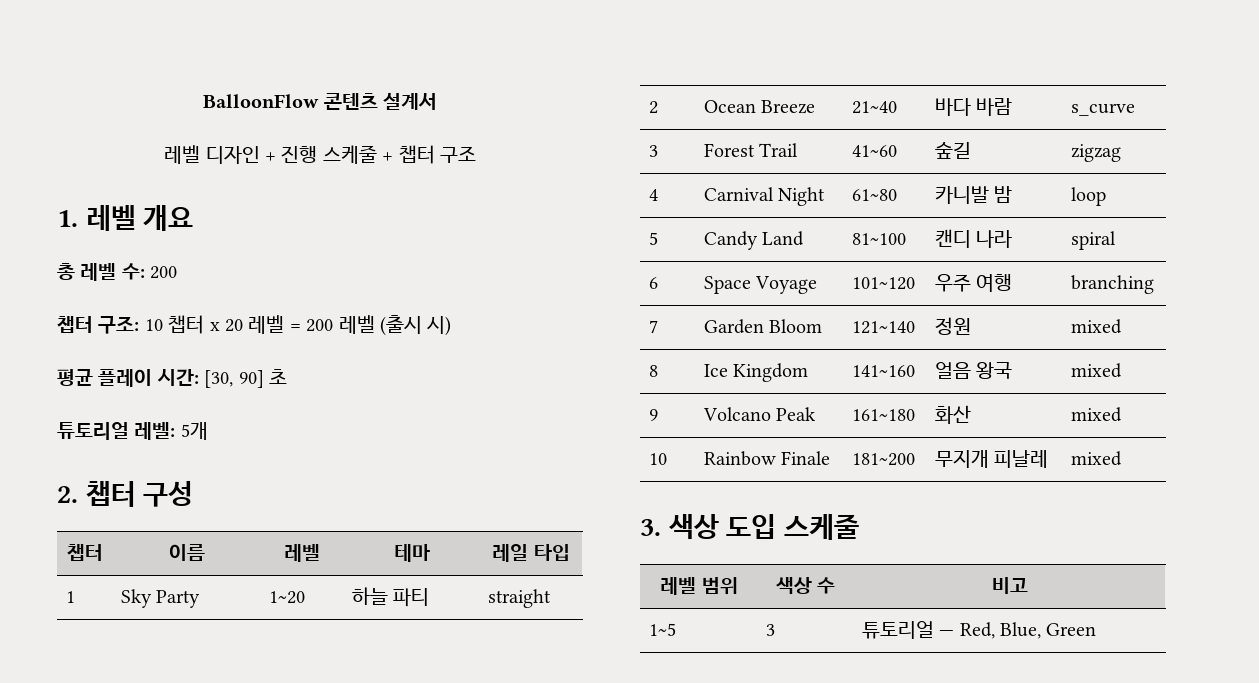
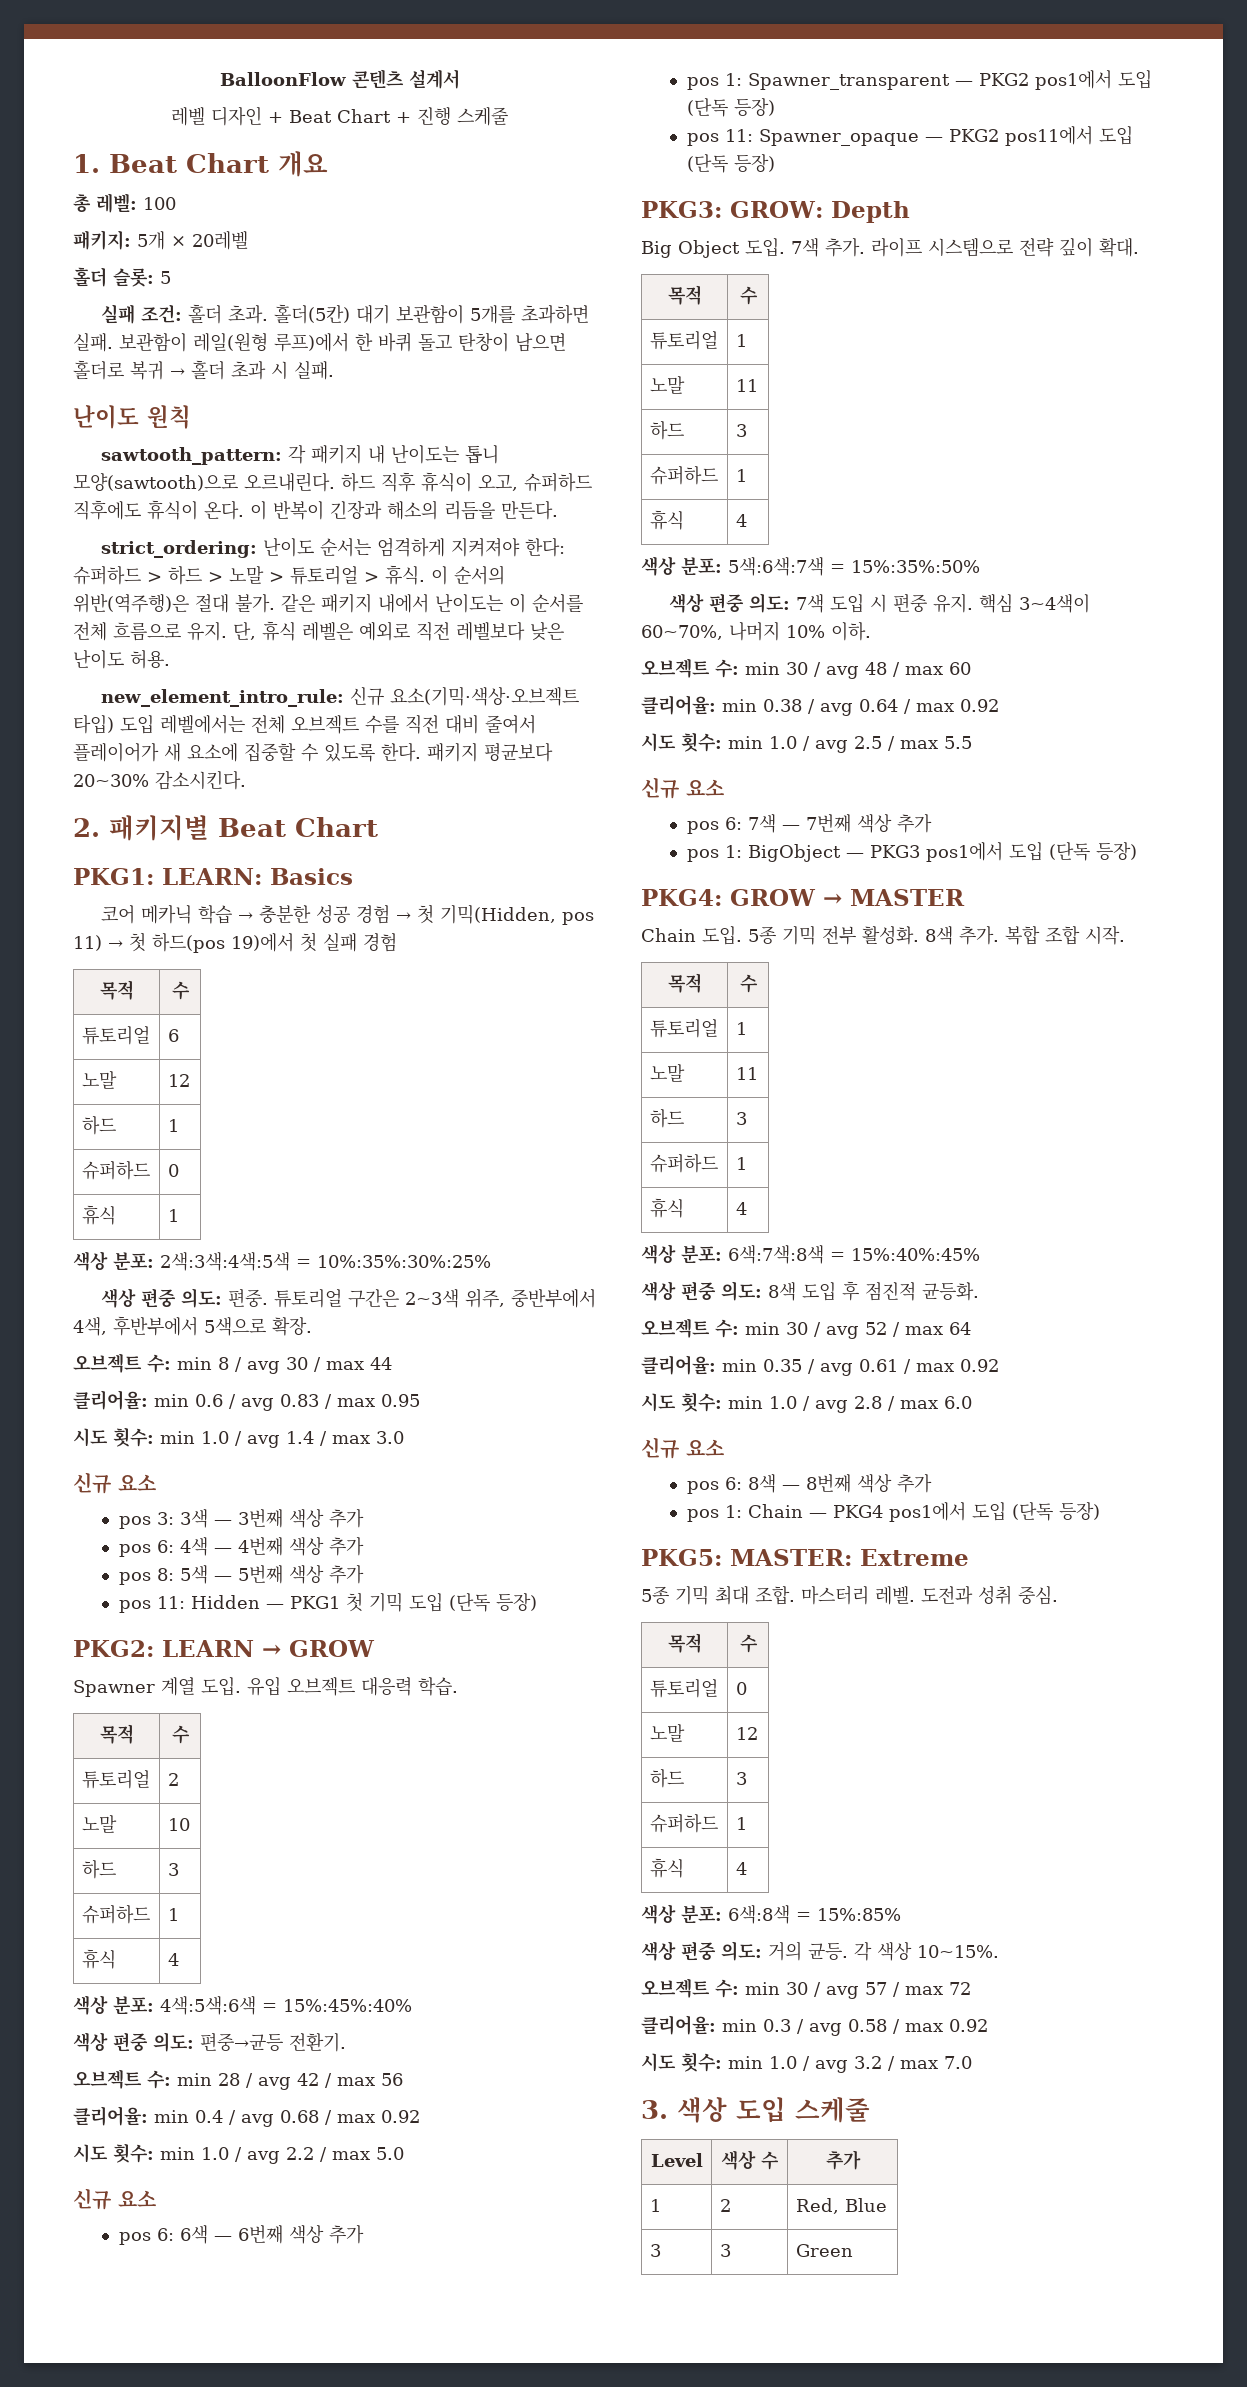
- 레벨 디자인 + 진행 스케줄 + 챕터 구조
+ 레벨 디자인 + Beat Chart + 진행 스케줄
- 1. 레벨 개요
+ 1. Beat Chart 개요
- 총 레벨 수: 200
- 챕터 구조: 10 챕터 x 20 레벨 = 200 레벨 (출시 시)
- 평균 플레이 시간: [30, 90] 초
- 튜토리얼 레벨: 5개
- 2. 챕터 구성
- 챕터 | 이름 | 레벨 | 테마 | 레일 타입
- 1 | Sky Party | 1~20 | 하늘 파티 | straight
- 2 | Ocean Breeze | 21~40 | 바다 바람 | s_curve
- 3 | Forest Trail | 41~60 | 숲길 | zigzag
- 4 | Carnival Night | 61~80 | 카니발 밤 | loop
- 5 | Candy Land | 81~100 | 캔디 나라 | spiral
- 6 | Space Voyage | 101~120 | 우주 여행 | branching
- 7 | Garden Bloom | 121~140 | 정원 | mixed
- 8 | Ice Kingdom | 141~160 | 얼음 왕국 | mixed
- 9 | Volcano Peak | 161~180 | 화산 | mixed
- 10 | Rainbow Finale | 181~200 | 무지개 피날레 | mixed
+ 총 레벨: 100
+ 패키지: 5개 × 20레벨
+ 홀더 슬롯: 5
+ 실패 조건: 홀더 초과. 홀더(5칸) 대기 보관함이 5개를 초과하면 실패. 보관함이 레일(원형 루프)에서 한 바퀴 돌고 탄창이 남으면 홀더로 복귀 → 홀더 초과 시 실패.
+ 난이도 원칙
+ sawtooth_pattern: 각 패키지 내 난이도는 톱니 모양(sawtooth)으로 오르내린다. 하드 직후 휴식이 오고, 슈퍼하드 직후에도 휴식이 온다. 이 반복이 긴장과 해소의 리듬을 만든다.
+ strict_ordering: 난이도 순서는 엄격하게 지켜져야 한다: 슈퍼하드 > 하드 > 노말 > 튜토리얼 > 휴식. 이 순서의 위반(역주행)은 절대 불가. 같은 패키지 내에서 난이도는 이 순서를 전체 흐름으로 유지. 단, 휴식 레벨은 예외로 직전 레벨보다 낮은 난이도 허용.
+ new_element_intro_rule: 신규 요소(기믹·색상·오브젝트 타입) 도입 레벨에서는 전체 오브젝트 수를 직전 대비 줄여서 플레이어가 새 요소에 집중할 수 있도록 한다. 패키지 평균보다 20~30% 감소시킨다.
+ 2. 패키지별 Beat Chart
+ PKG1: LEARN: Basics
+ 코어 메카닉 학습 → 충분한 성공 경험 → 첫 기믹(Hidden, pos 11) → 첫 하드(pos 19)에서 첫 실패 경험
+ 목적 | 수
+ 튜토리얼 | 6
+ 노말 | 12
+ 하드 | 1
+ 슈퍼하드 | 0
+ 휴식 | 1
+ 색상 분포: 2색:3색:4색:5색 = 10%:35%:30%:25%
+ 색상 편중 의도: 편중. 튜토리얼 구간은 2~3색 위주, 중반부에서 4색, 후반부에서 5색으로 확장.
+ 오브젝트 수: min 8 / avg 30 / max 44
+ 클리어율: min 0.6 / avg 0.83 / max 0.95
+ 시도 횟수: min 1.0 / avg 1.4 / max 3.0
+ 신규 요소
+ pos 3: 3색 — 3번째 색상 추가
+ pos 6: 4색 — 4번째 색상 추가
+ pos 8: 5색 — 5번째 색상 추가
+ pos 11: Hidden — PKG1 첫 기믹 도입 (단독 등장)
+ PKG2: LEARN → GROW
+ Spawner 계열 도입. 유입 오브젝트 대응력 학습.
+ 목적 | 수
+ 튜토리얼 | 2
+ 노말 | 10
+ 하드 | 3
+ 슈퍼하드 | 1
+ 휴식 | 4
+ 색상 분포: 4색:5색:6색 = 15%:45%:40%
+ 색상 편중 의도: 편중→균등 전환기.
+ 오브젝트 수: min 28 / avg 42 / max 56
+ 클리어율: min 0.4 / avg 0.68 / max 0.92
+ 시도 횟수: min 1.0 / avg 2.2 / max 5.0
+ 신규 요소
+ pos 6: 6색 — 6번째 색상 추가
+ pos 1: Spawner_transparent — PKG2 pos1에서 도입 (단독 등장)
+ pos 11: Spawner_opaque — PKG2 pos11에서 도입 (단독 등장)
+ PKG3: GROW: Depth
+ Big Object 도입. 7색 추가. 라이프 시스템으로 전략 깊이 확대.
+ 목적 | 수
+ 튜토리얼 | 1
+ 노말 | 11
+ 하드 | 3
+ 슈퍼하드 | 1
+ 휴식 | 4
+ 색상 분포: 5색:6색:7색 = 15%:35%:50%
+ 색상 편중 의도: 7색 도입 시 편중 유지. 핵심 3~4색이 60~70%, 나머지 10% 이하.
+ 오브젝트 수: min 30 / avg 48 / max 60
+ 클리어율: min 0.38 / avg 0.64 / max 0.92
+ 시도 횟수: min 1.0 / avg 2.5 / max 5.5
+ 신규 요소
+ pos 6: 7색 — 7번째 색상 추가
+ pos 1: BigObject — PKG3 pos1에서 도입 (단독 등장)
+ PKG4: GROW → MASTER
+ Chain 도입. 5종 기믹 전부 활성화. 8색 추가. 복합 조합 시작.
+ 목적 | 수
+ 튜토리얼 | 1
+ 노말 | 11
+ 하드 | 3
+ 슈퍼하드 | 1
+ 휴식 | 4
+ 색상 분포: 6색:7색:8색 = 15%:40%:45%
+ 색상 편중 의도: 8색 도입 후 점진적 균등화.
+ 오브젝트 수: min 30 / avg 52 / max 64
+ 클리어율: min 0.35 / avg 0.61 / max 0.92
+ 시도 횟수: min 1.0 / avg 2.8 / max 6.0
+ 신규 요소
+ pos 6: 8색 — 8번째 색상 추가
+ pos 1: Chain — PKG4 pos1에서 도입 (단독 등장)
+ PKG5: MASTER: Extreme
+ 5종 기믹 최대 조합. 마스터리 레벨. 도전과 성취 중심.
+ 목적 | 수
+ 튜토리얼 | 0
+ 노말 | 12
+ 하드 | 3
+ 슈퍼하드 | 1
+ 휴식 | 4
+ 색상 분포: 6색:8색 = 15%:85%
+ 색상 편중 의도: 거의 균등. 각 색상 10~15%.
+ 오브젝트 수: min 30 / avg 57 / max 72
+ 클리어율: min 0.3 / avg 0.58 / max 0.92
+ 시도 횟수: min 1.0 / avg 3.2 / max 7.0
- 레벨 범위 | 색상 수 | 비고
- 1~5 | 3 | 튜토리얼 — Red, Blue, Green
+ Level | 색상 수 | 추가
+ 1 | 2 | Red, Blue
+ 3 | 3 | Green

